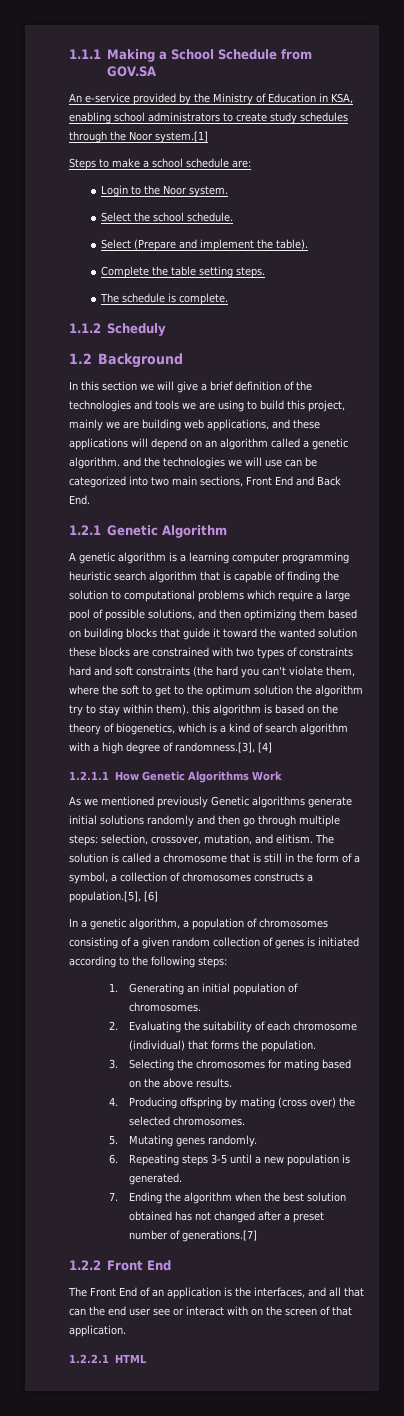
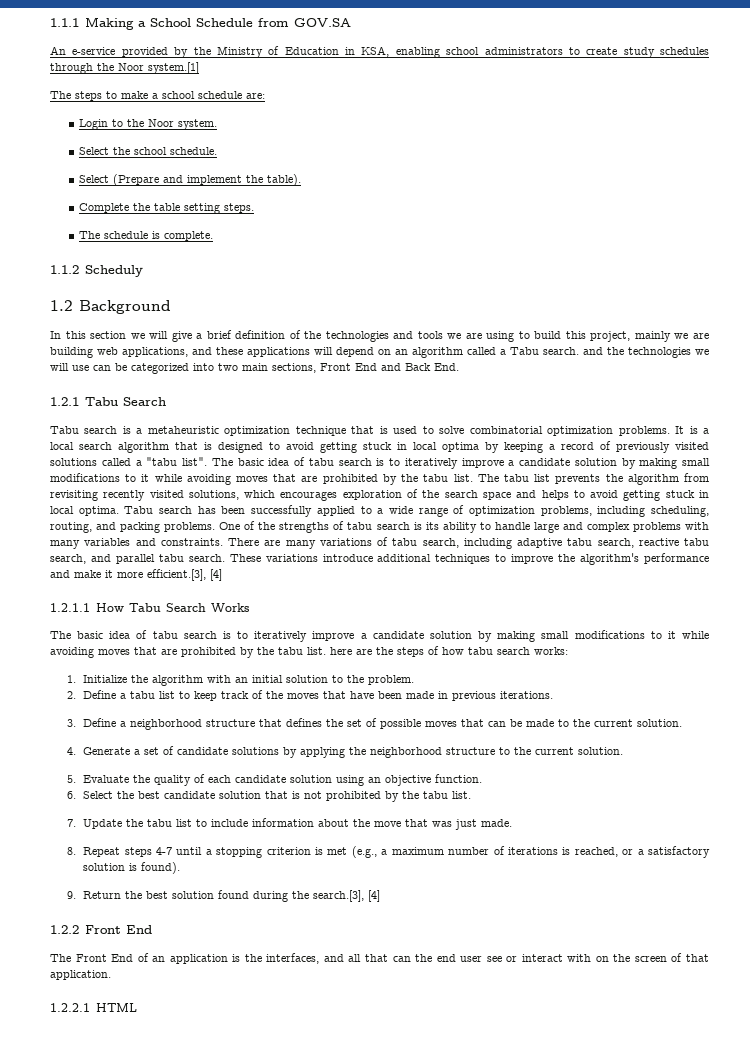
- Steps to make a school schedule are:
+ The steps to make a school schedule are:
- In this section we will give a brief definition of the technologies and tools we are using to build this project, mainly we are building web applications, and these applications will depend on an algorithm called a genetic algorithm. and the technologies we will use can be categorized into two main sections, Front End and Back End.
+ In this section we will give a brief definition of the technologies and tools we are using to build this project, mainly we are building web applications, and these applications will depend on an algorithm called a Tabu search. and the technologies we will use can be categorized into two main sections, Front End and Back End.
- 1.2.1 Genetic Algorithm
- A genetic algorithm is a learning computer programming heuristic search algorithm that is capable of finding the solution to computational problems which require a large pool of possible solutions, and then optimizing them based on building blocks that guide it toward the wanted solution these blocks are constrained with two types of constraints hard and soft constraints (the hard you can't violate them, where the soft to get to the optimum solution the algorithm try to stay within them). this algorithm is based on the theory of biogenetics, which is a kind of search algorithm with a high degree of randomness.[3], [4]
- 1.2.1.1 How Genetic Algorithms Work
- As we mentioned previously Genetic algorithms generate initial solutions randomly and then go through multiple steps: selection, crossover, mutation, and elitism. The solution is called a chromosome that is still in the form of a symbol, a collection of chromosomes constructs a population.[5], [6]
- In a genetic algorithm, a population of chromosomes consisting of a given random collection of genes is initiated according to the following steps:
- 1. Generating an initial population of chromosomes.
- 2. Evaluating the suitability of each chromosome (individual) that forms the population.
- 3. Selecting the chromosomes for mating based on the above results.
- 4. Producing offspring by mating (cross over) the selected chromosomes.
- 5. Mutating genes randomly.
- 6. Repeating steps 3-5 until a new population is generated.
- 7. Ending the algorithm when the best solution obtained has not changed after a preset number of generations.[7]
+ 1.2.1 Tabu Search
+ Tabu search is a metaheuristic optimization technique that is used to solve combinatorial optimization problems. It is a local search algorithm that is designed to avoid getting stuck in local optima by keeping a record of previously visited solutions called a "tabu list". The basic idea of tabu search is to iteratively improve a candidate solution by making small modifications to it while avoiding moves that are prohibited by the tabu list. The tabu list prevents the algorithm from revisiting recently visited solutions, which encourages exploration of the search space and helps to avoid getting stuck in local optima. Tabu search has been successfully applied to a wide range of optimization problems, including scheduling, routing, and packing problems. One of the strengths of tabu search is its ability to handle large and complex problems with many variables and constraints. There are many variations of tabu search, including adaptive tabu search, reactive tabu search, and parallel tabu search. These variations introduce additional techniques to improve the algorithm's performance and make it more efficient.[3], [4]
+ 1.2.1.1 How Tabu Search Works
+ The basic idea of tabu search is to iteratively improve a candidate solution by making small modifications to it while avoiding moves that are prohibited by the tabu list. here are the steps of how tabu search works:
+ 1. Initialize the algorithm with an initial solution to the problem.
+ 2. Define a tabu list to keep track of the moves that have been made in previous iterations.
+ 3. Define a neighborhood structure that defines the set of possible moves that can be made to the current solution.
+ 4. Generate a set of candidate solutions by applying the neighborhood structure to the current solution.
+ 5. Evaluate the quality of each candidate solution using an objective function.
+ 6. Select the best candidate solution that is not prohibited by the tabu list.
+ 7. Update the tabu list to include information about the move that was just made.
+ 8. Repeat steps 4-7 until a stopping criterion is met (e.g., a maximum number of iterations is reached, or a satisfactory solution is found).
+ 9. Return the best solution found during the search.[3], [4]

